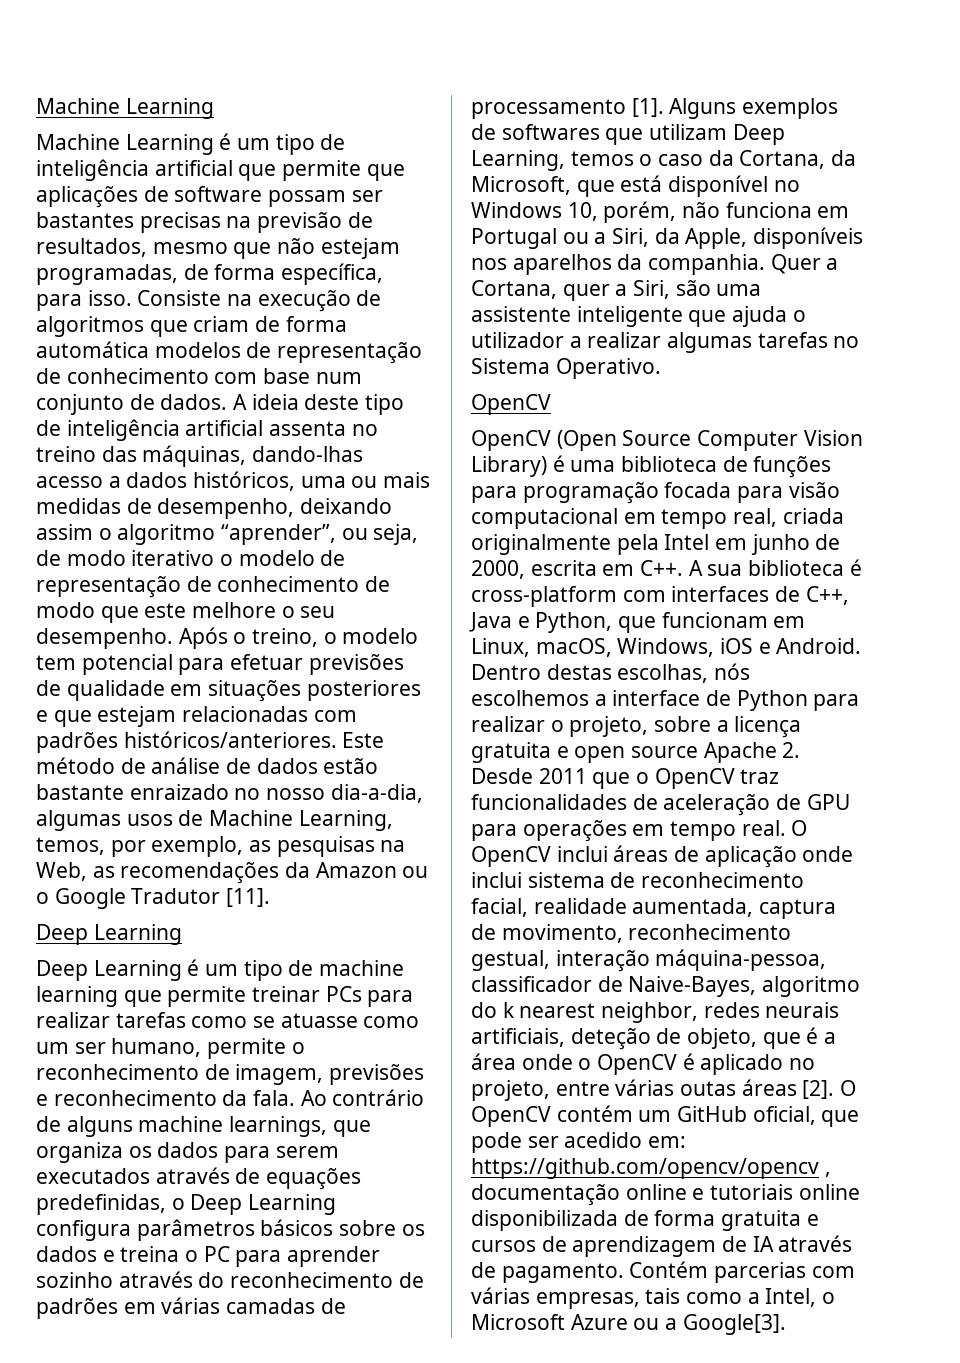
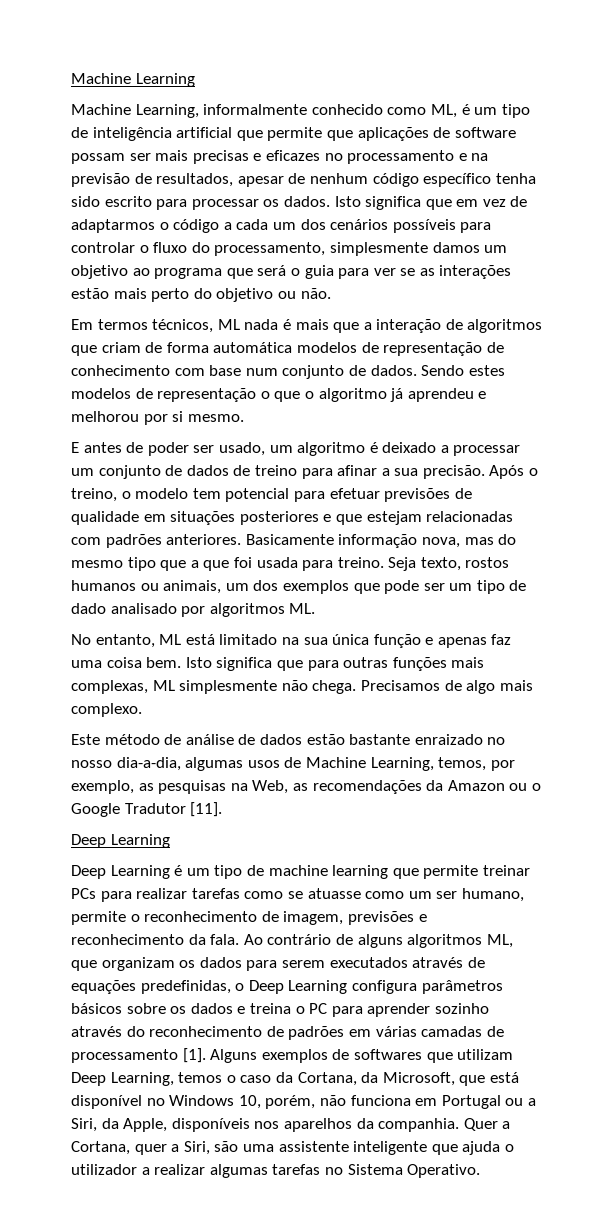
- Machine Learning é um tipo de inteligência artificial que permite que aplicações de software possam ser bastantes precisas na previsão de resultados, mesmo que não estejam programadas, de forma específica, para isso. Consiste na execução de algoritmos que criam de forma automática modelos de representação de conhecimento com base num conjunto de dados.
+ Machine Learning, informalmente conhecido como ML, é um tipo de inteligência artificial que permite que aplicações de software possam ser mais precisas e eficazes no processamento e na previsão de resultados, apesar de nenhum código específico tenha sido escrito para processar os dados. Isto significa que em vez de adaptarmos o código a cada um dos cenários possíveis para controlar o fluxo do processamento, simplesmente damos um objetivo ao programa que será o guia para ver se as interações estão mais perto do objetivo ou não.
+ Em termos técnicos, ML nada é mais que a interação de algoritmos que criam de forma automática modelos de representação de conhecimento com base num conjunto de dados.
- A ideia deste tipo de inteligência artificial assenta no treino das máquinas, dando-lhas acesso a dados históricos, uma ou mais medidas de desempenho, deixando assim o algoritmo “aprender”, ou seja, de modo iterativo o modelo de representação de conhecimento de modo que este melhore o seu desempenho.
+ Sendo estes modelos de representação o que o algoritmo já aprendeu e melhorou por si mesmo.
+ E antes de poder ser usado, um algoritmo é deixado a processar um conjunto de dados de treino para afinar a sua precisão.
- Após o treino, o modelo tem potencial para efetuar previsões de qualidade em situações posteriores e que estejam relacionadas com padrões históricos/anteriores. Este método de análise de dados estão bastante enraizado no nosso dia-a-dia, algumas usos de Machine Learning, temos, por exemplo, as pesquisas na Web, as recomendações da Amazon ou o Google Tradutor [11].
+ Após o treino, o modelo tem potencial para efetuar previsões de qualidade em situações posteriores e que estejam relacionadas com padrões anteriores. Basicamente informação nova, mas do mesmo tipo que a que foi usada para treino. Seja texto, rostos humanos ou animais, um dos exemplos que pode ser um tipo de dado analisado por algoritmos ML.
+ No entanto, ML está limitado na sua única função e apenas faz uma coisa bem. Isto significa que para outras funções mais complexas, ML simplesmente não chega. Precisamos de algo mais complexo.
+ Este método de análise de dados estão bastante enraizado no nosso dia-a-dia, algumas usos de Machine Learning, temos, por exemplo, as pesquisas na Web, as recomendações da Amazon ou o Google Tradutor [11].
- Ao contrário de alguns machine learnings, que organiza os dados para serem executados através de equações predefinidas, o Deep Learning configura parâmetros básicos sobre os dados e treina o PC para aprender sozinho através do reconhecimento de padrões em várias camadas de processamento [1].
+ Ao contrário de alguns algoritmos ML, que organizam os dados para serem executados através de equações predefinidas, o Deep Learning configura parâmetros básicos sobre os dados e treina o PC para aprender sozinho através do reconhecimento de padrões em várias camadas de processamento [1].
  Quer a Cortana, quer a Siri, são uma assistente inteligente que ajuda o utilizador a realizar algumas tarefas no Sistema Operativo.
- OpenCV
- OpenCV (Open Source Computer Vision Library) é uma biblioteca de funções para programação focada para visão computacional em tempo real, criada originalmente pela Intel em junho de 2000, escrita em C++. A sua biblioteca é cross-platform com interfaces de C++, Java e Python, que funcionam em Linux, macOS, Windows, iOS e Android. Dentro destas escolhas, nós escolhemos a interface de Python para realizar o projeto, sobre a licença gratuita e open source Apache 2. Desde 2011 que o OpenCV traz funcionalidades de aceleração de GPU para operações em tempo real. O OpenCV inclui áreas de aplicação onde inclui sistema de reconhecimento facial, realidade aumentada, captura de movimento, reconhecimento gestual, interação máquina-pessoa, classificador de Naive-Bayes, algoritmo do k nearest neighbor, redes neurais artificiais, deteção de objeto, que é a área onde o OpenCV é aplicado no projeto, entre várias outas áreas [2]. O OpenCV contém um GitHub oficial, que pode ser acedido em: https://github.com/opencv/opencv , documentação online e tutoriais online disponibilizada de forma gratuita e cursos de aprendizagem de IA através de pagamento. Contém parcerias com várias empresas, tais como a Intel, o Microsoft Azure ou a Google[3].

